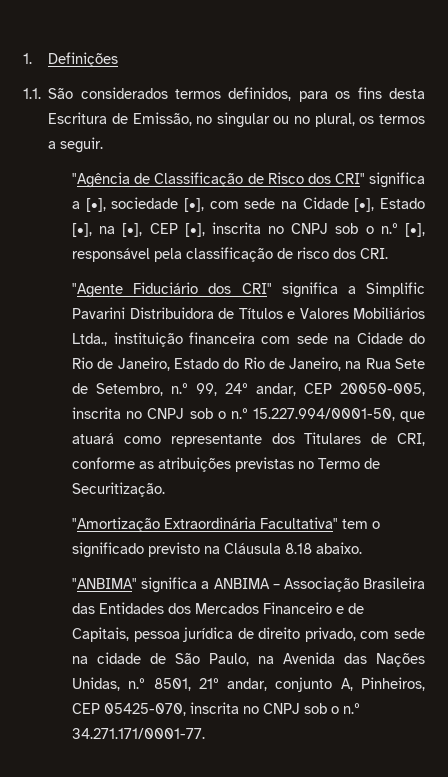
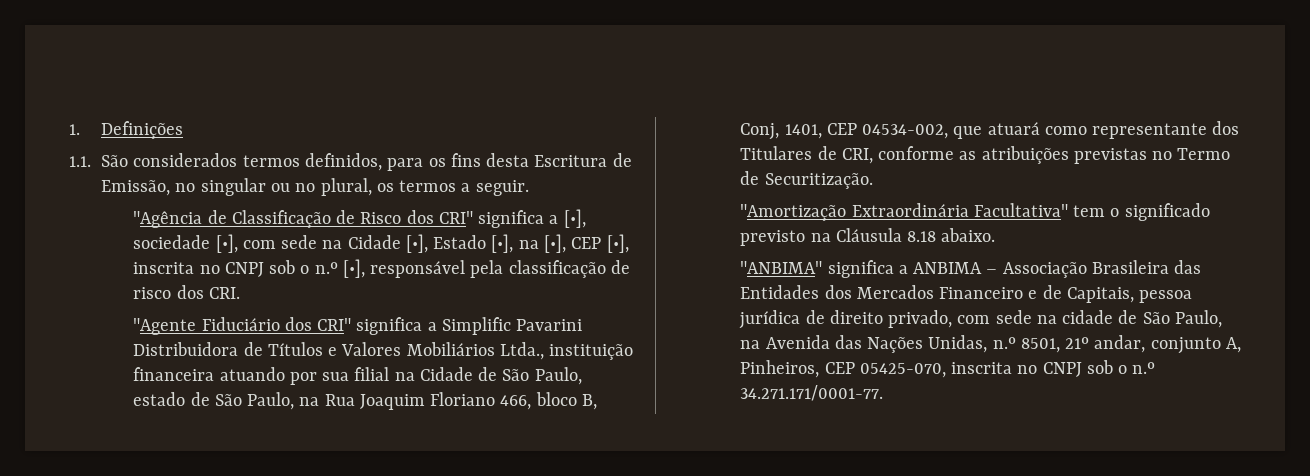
- "Agente Fiduciário dos CRI" significa a Simplific Pavarini Distribuidora de Títulos e Valores Mobiliários Ltda., instituição financeira com sede na Cidade do Rio de Janeiro, Estado do Rio de Janeiro, na Rua Sete de Setembro, n.º 99, 24º andar, CEP 20050-005, inscrita no CNPJ sob o n.º 15.227.994/0001-50, que atuará como representante dos Titulares de CRI, conforme as atribuições previstas no Termo de Securitização.
+ "Agente Fiduciário dos CRI" significa a Simplific Pavarini Distribuidora de Títulos e Valores Mobiliários Ltda., instituição financeira atuando por sua filial na Cidade de São Paulo, estado de São Paulo, na Rua Joaquim Floriano 466, bloco B, Conj, 1401, CEP 04534-002, que atuará como representante dos Titulares de CRI, conforme as atribuições previstas no Termo de Securitização.

